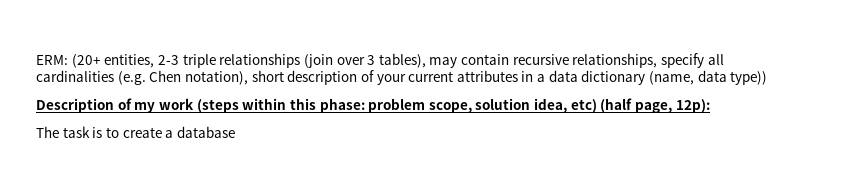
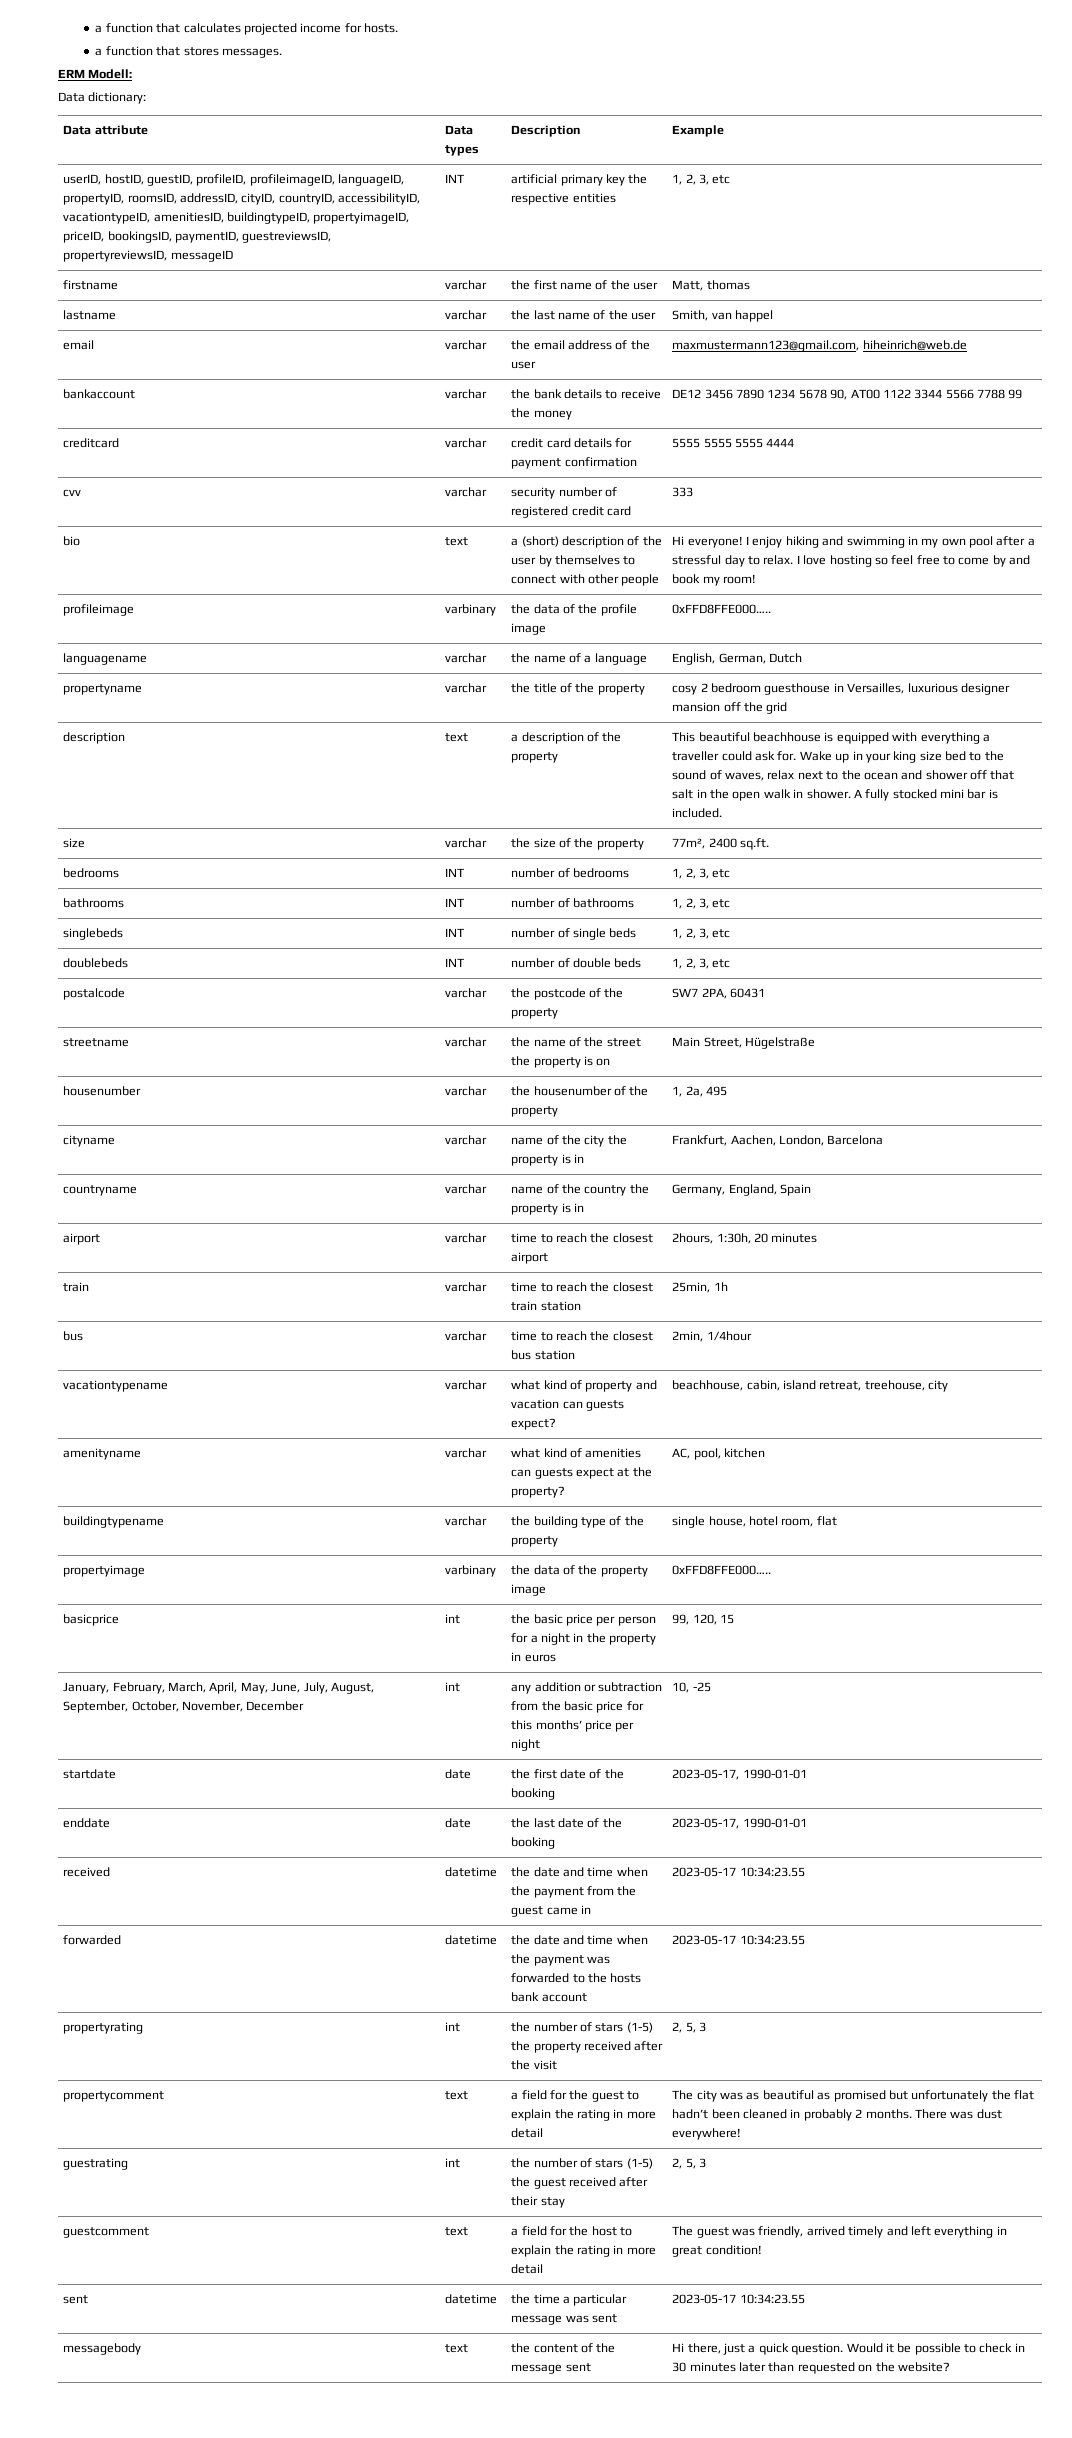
- ERM: (20+ entities, 2-3 triple relationships (join over 3 tables), may contain recursive relationships, specify all cardinalities (e.g. Chen notation), short description of your current attributes in a data dictionary (name, data type))
- Description of my work (steps within this phase: problem scope, solution idea, etc) (half page, 12p):
- The task is to create a database
+ a function that calculates projected income for hosts.
+ a function that stores messages.
+ ERM Modell:
+ Data dictionary:
+ Data attribute | Data types | Description | Example
+ userID, hostID, guestID, profileID, profileimageID, languageID, propertyID, roomsID, addressID, cityID, countryID, accessibilityID, vacationtypeID, amenitiesID, buildingtypeID, propertyimageID, priceID, bookingsID, paymentID, guestreviewsID, propertyreviewsID, messageID | INT | artificial primary key the respective entities | 1, 2, 3, etc
+ firstname | varchar | the first name of the user | Matt, thomas
+ lastname | varchar | the last name of the user | Smith, van happel
+ email | varchar | the email address of the user | maxmustermann123@gmail.com, hiheinrich@web.de
+ bankaccount | varchar | the bank details to receive the money | DE12 3456 7890 1234 5678 90, AT00 1122 3344 5566 7788 99
+ creditcard | varchar | credit card details for payment confirmation | 5555 5555 5555 4444
+ cvv | varchar | security number of registered credit card | 333
+ bio | text | a (short) description of the user by themselves to connect with other people | Hi everyone! I enjoy hiking and swimming in my own pool after a stressful day to relax. I love hosting so feel free to come by and book my room!
+ profileimage | varbinary | the data of the profile image | 0xFFD8FFE000…..
+ languagename | varchar | the name of a language | English, German, Dutch
+ propertyname | varchar | the title of the property | cosy 2 bedroom guesthouse in Versailles, luxurious designer mansion off the grid
+ description | text | a description of the property | This beautiful beachhouse is equipped with everything a traveller could ask for. Wake up in your king size bed to the sound of waves, relax next to the ocean and shower off that salt in the open walk in shower. A fully stocked mini bar is included.
+ size | varchar | the size of the property | 77m², 2400 sq.ft.
+ bedrooms | INT | number of bedrooms | 1, 2, 3, etc
+ bathrooms | INT | number of bathrooms | 1, 2, 3, etc
+ singlebeds | INT | number of single beds | 1, 2, 3, etc
+ doublebeds | INT | number of double beds | 1, 2, 3, etc
+ postalcode | varchar | the postcode of the property | SW7 2PA, 60431
+ streetname | varchar | the name of the street the property is on | Main Street, Hügelstraße
+ housenumber | varchar | the housenumber of the property | 1, 2a, 495
+ cityname | varchar | name of the city the property is in | Frankfurt, Aachen, London, Barcelona
+ countryname | varchar | name of the country the property is in | Germany, England, Spain
+ airport | varchar | time to reach the closest airport | 2hours, 1:30h, 20 minutes
+ train | varchar | time to reach the closest train station | 25min, 1h
+ bus | varchar | time to reach the closest bus station | 2min, 1/4hour
+ vacationtypename | varchar | what kind of property and vacation can guests expect? | beachhouse, cabin, island retreat, treehouse, city
+ amenityname | varchar | what kind of amenities can guests expect at the property? | AC, pool, kitchen
+ buildingtypename | varchar | the building type of the property | single house, hotel room, flat
+ propertyimage | varbinary | the data of the property image | 0xFFD8FFE000…..
+ basicprice | int | the basic price per person for a night in the property in euros | 99, 120, 15
+ January, February, March, April, May, June, July, August, September, October, November, December | int | any addition or subtraction from the basic price for this months’ price per night | 10, -25
+ startdate | date | the first date of the booking | 2023-05-17, 1990-01-01
+ enddate | date | the last date of the booking | 2023-05-17, 1990-01-01
+ received | datetime | the date and time when the payment from the guest came in | 2023-05-17 10:34:23.55
+ forwarded | datetime | the date and time when the payment was forwarded to the hosts bank account | 2023-05-17 10:34:23.55
+ propertyrating | int | the number of stars (1-5) the property received after the visit | 2, 5, 3
+ propertycomment | text | a field for the guest to explain the rating in more detail | The city was as beautiful as promised but unfortunately the flat hadn’t been cleaned in probably 2 months. There was dust everywhere!
+ guestrating | int | the number of stars (1-5) the guest received after their stay | 2, 5, 3
+ guestcomment | text | a field for the host to explain the rating in more detail | The guest was friendly, arrived timely and left everything in great condition!
+ sent | datetime | the time a particular message was sent | 2023-05-17 10:34:23.55
+ messagebody | text | the content of the message sent | Hi there, just a quick question. Would it be possible to check in 30 minutes later than requested on the website?

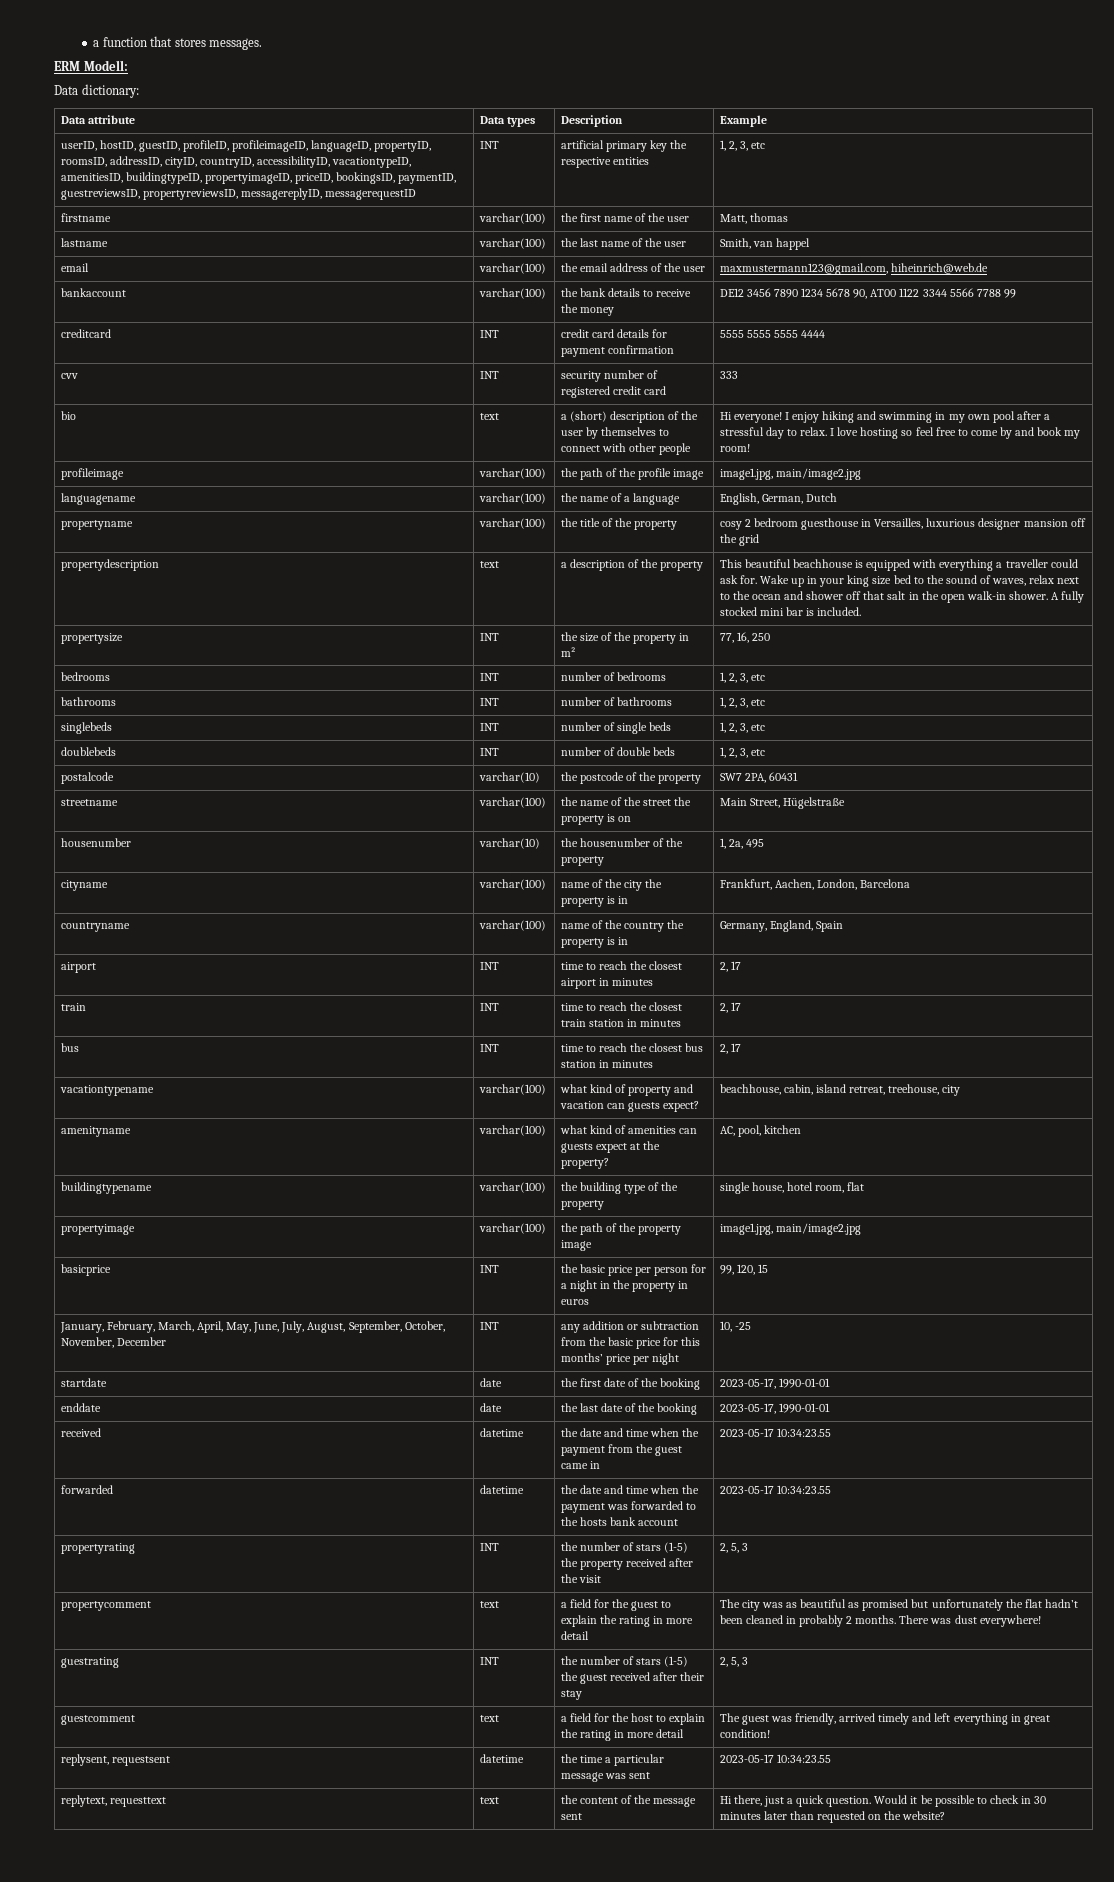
- a function that calculates projected income for hosts.
- userID, hostID, guestID, profileID, profileimageID, languageID, propertyID, roomsID, addressID, cityID, countryID, accessibilityID, vacationtypeID, amenitiesID, buildingtypeID, propertyimageID, priceID, bookingsID, paymentID, guestreviewsID, propertyreviewsID, messageID | INT | artificial primary key the respective entities | 1, 2, 3, etc
+ userID, hostID, guestID, profileID, profileimageID, languageID, propertyID, roomsID, addressID, cityID, countryID, accessibilityID, vacationtypeID, amenitiesID, buildingtypeID, propertyimageID, priceID, bookingsID, paymentID, guestreviewsID, propertyreviewsID, messagereplyID, messagerequestID | INT | artificial primary key the respective entities | 1, 2, 3, etc
- firstname | varchar | the first name of the user | Matt, thomas
+ firstname | varchar(100) | the first name of the user | Matt, thomas
- lastname | varchar | the last name of the user | Smith, van happel
+ lastname | varchar(100) | the last name of the user | Smith, van happel
- email | varchar | the email address of the user | maxmustermann123@gmail.com, hiheinrich@web.de
+ email | varchar(100) | the email address of the user | maxmustermann123@gmail.com, hiheinrich@web.de
- bankaccount | varchar | the bank details to receive the money | DE12 3456 7890 1234 5678 90, AT00 1122 3344 5566 7788 99
+ bankaccount | varchar(100) | the bank details to receive the money | DE12 3456 7890 1234 5678 90, AT00 1122 3344 5566 7788 99
- creditcard | varchar | credit card details for payment confirmation | 5555 5555 5555 4444
+ creditcard | INT | credit card details for payment confirmation | 5555 5555 5555 4444
- cvv | varchar | security number of registered credit card | 333
+ cvv | INT | security number of registered credit card | 333
- profileimage | varbinary | the data of the profile image | 0xFFD8FFE000…..
+ profileimage | varchar(100) | the path of the profile image | image1.jpg, main/image2.jpg
- languagename | varchar | the name of a language | English, German, Dutch
+ languagename | varchar(100) | the name of a language | English, German, Dutch
- propertyname | varchar | the title of the property | cosy 2 bedroom guesthouse in Versailles, luxurious designer mansion off the grid
- description
+ propertyname | varchar(100) | the title of the property | cosy 2 bedroom guesthouse in Versailles, luxurious designer mansion off the grid
+ propertydescription
- Wake up in your king size bed to the sound of waves, relax next to the ocean and shower off that salt in the open walk in shower.
+ Wake up in your king size bed to the sound of waves, relax next to the ocean and shower off that salt in the open walk-in shower.
- size | varchar | the size of the property | 77m², 2400 sq.ft.
+ propertysize | INT | the size of the property in m² | 77, 16, 250
- postalcode | varchar | the postcode of the property | SW7 2PA, 60431
+ postalcode | varchar(10) | the postcode of the property | SW7 2PA, 60431
- streetname | varchar | the name of the street the property is on | Main Street, Hügelstraße
+ streetname | varchar(100) | the name of the street the property is on | Main Street, Hügelstraße
- housenumber | varchar | the housenumber of the property | 1, 2a, 495
+ housenumber | varchar(10) | the housenumber of the property | 1, 2a, 495
- cityname | varchar | name of the city the property is in | Frankfurt, Aachen, London, Barcelona
+ cityname | varchar(100) | name of the city the property is in | Frankfurt, Aachen, London, Barcelona
- countryname | varchar | name of the country the property is in | Germany, England, Spain
+ countryname | varchar(100) | name of the country the property is in | Germany, England, Spain
- airport | varchar | time to reach the closest airport | 2hours, 1:30h, 20 minutes
+ airport | INT | time to reach the closest airport in minutes | 2, 17
- train | varchar | time to reach the closest train station | 25min, 1h
+ train | INT | time to reach the closest train station in minutes | 2, 17
- bus | varchar | time to reach the closest bus station | 2min, 1/4hour
+ bus | INT | time to reach the closest bus station in minutes | 2, 17
- vacationtypename | varchar | what kind of property and vacation can guests expect? | beachhouse, cabin, island retreat, treehouse, city
+ vacationtypename | varchar(100) | what kind of property and vacation can guests expect? | beachhouse, cabin, island retreat, treehouse, city
- amenityname | varchar | what kind of amenities can guests expect at the property? | AC, pool, kitchen
+ amenityname | varchar(100) | what kind of amenities can guests expect at the property? | AC, pool, kitchen
- buildingtypename | varchar | the building type of the property | single house, hotel room, flat
+ buildingtypename | varchar(100) | the building type of the property | single house, hotel room, flat
- propertyimage | varbinary | the data of the property image | 0xFFD8FFE000…..
+ propertyimage | varchar(100) | the path of the property image | image1.jpg, main/image2.jpg
- basicprice | int | the basic price per person for a night in the property in euros | 99, 120, 15
+ basicprice | INT | the basic price per person for a night in the property in euros | 99, 120, 15
- January, February, March, April, May, June, July, August, September, October, November, December | int | any addition or subtraction from the basic price for this months’ price per night | 10, -25
+ January, February, March, April, May, June, July, August, September, October, November, December | INT | any addition or subtraction from the basic price for this months’ price per night | 10, -25
- propertyrating | int | the number of stars (1-5) the property received after the visit | 2, 5, 3
+ propertyrating | INT | the number of stars (1-5) the property received after the visit | 2, 5, 3
- guestrating | int | the number of stars (1-5) the guest received after their stay | 2, 5, 3
+ guestrating | INT | the number of stars (1-5) the guest received after their stay | 2, 5, 3
- sent | datetime | the time a particular message was sent | 2023-05-17 10:34:23.55
+ replysent, requestsent | datetime | the time a particular message was sent | 2023-05-17 10:34:23.55
- messagebody | text | the content of the message sent | Hi there, just a quick question. Would it be possible to check in 30 minutes later than requested on the website?
+ replytext, requesttext | text | the content of the message sent | Hi there, just a quick question. Would it be possible to check in 30 minutes later than requested on the website?

